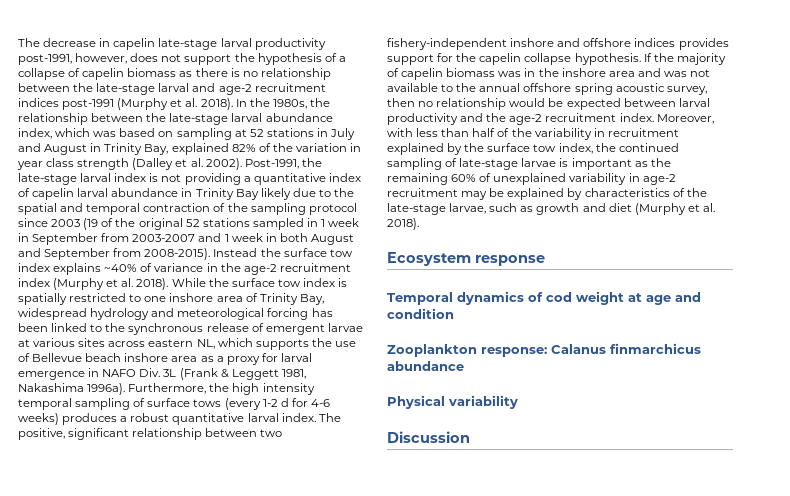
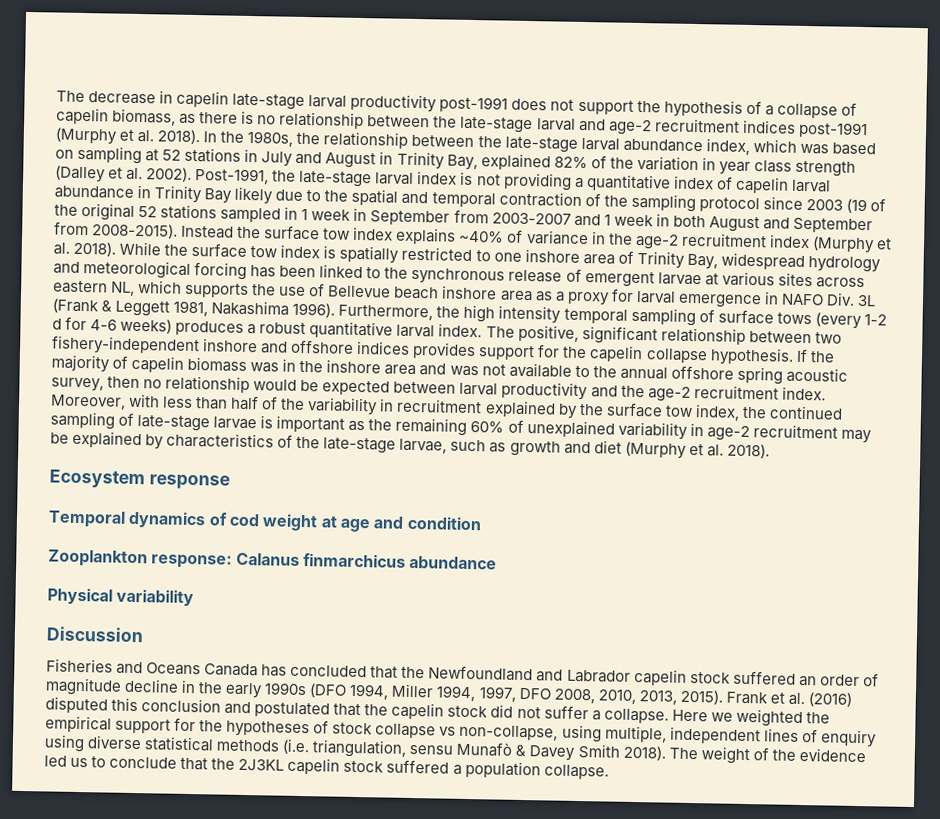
- The decrease in capelin late-stage larval productivity post-1991, however, does not support the hypothesis of a collapse of capelin biomass as there is no relationship between the late-stage larval and age-2 recruitment indices post-1991 (Murphy et al. 2018).
+ The decrease in capelin late-stage larval productivity post-1991 does not support the hypothesis of a collapse of capelin biomass, as there is no relationship between the late-stage larval and age-2 recruitment indices post-1991 (Murphy et al. 2018).
- While the surface tow index is spatially restricted to one inshore area of Trinity Bay, widespread hydrology and meteorological forcing has been linked to the synchronous release of emergent larvae at various sites across eastern NL, which supports the use of Bellevue beach inshore area as a proxy for larval emergence in NAFO Div. 3L (Frank & Leggett 1981, Nakashima 1996a).
+ While the surface tow index is spatially restricted to one inshore area of Trinity Bay, widespread hydrology and meteorological forcing has been linked to the synchronous release of emergent larvae at various sites across eastern NL, which supports the use of Bellevue beach inshore area as a proxy for larval emergence in NAFO Div. 3L (Frank & Leggett 1981, Nakashima 1996).
+ Fisheries and Oceans Canada has concluded that the Newfoundland and Labrador capelin stock suffered an order of magnitude decline in the early 1990s (DFO 1994, Miller 1994, 1997, DFO 2008, 2010, 2013, 2015). Frank et al. (2016) disputed this conclusion and postulated that the capelin stock did not suffer a collapse. Here we weighted the empirical support for the hypotheses of stock collapse vs non-collapse, using multiple, independent lines of enquiry using diverse statistical methods (i.e. triangulation, sensu Munafò & Davey Smith 2018). The weight of the evidence led us to conclude that the 2J3KL capelin stock suffered a population collapse.

